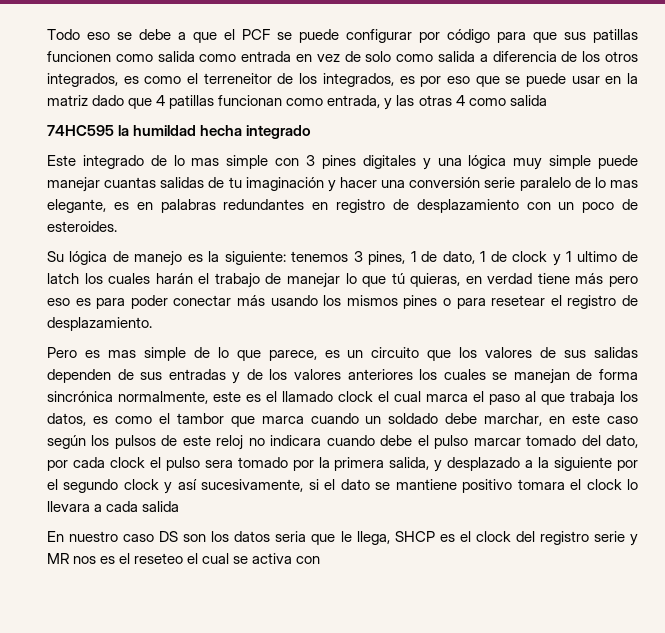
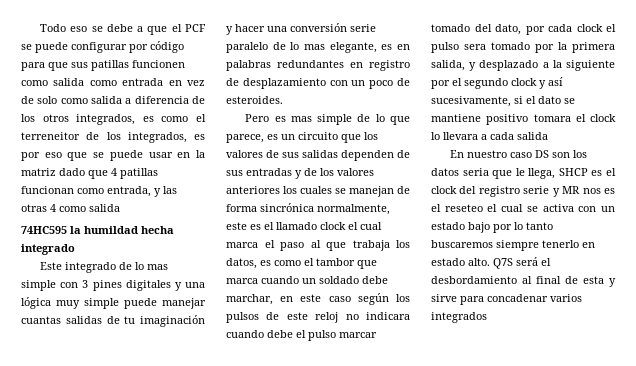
- Su lógica de manejo es la siguiente: tenemos 3 pines, 1 de dato, 1 de clock y 1 ultimo de latch los cuales harán el trabajo de manejar lo que tú quieras, en verdad tiene más pero eso es para poder conectar más usando los mismos pines o para resetear el registro de desplazamiento.
- En nuestro caso DS son los datos seria que le llega, SHCP es el clock del registro serie y MR nos es el reseteo el cual se activa con
+ En nuestro caso DS son los datos seria que le llega, SHCP es el clock del registro serie y MR nos es el reseteo el cual se activa con un estado bajo por lo tanto buscaremos siempre tenerlo en estado alto. Q7S será el desbordamiento al final de esta y sirve para concadenar varios integrados

